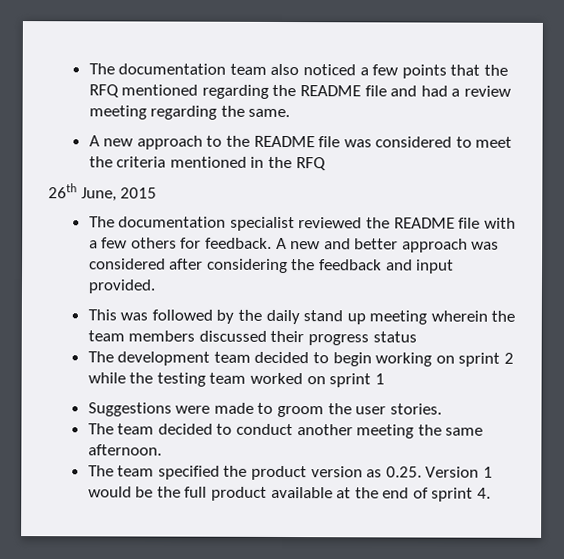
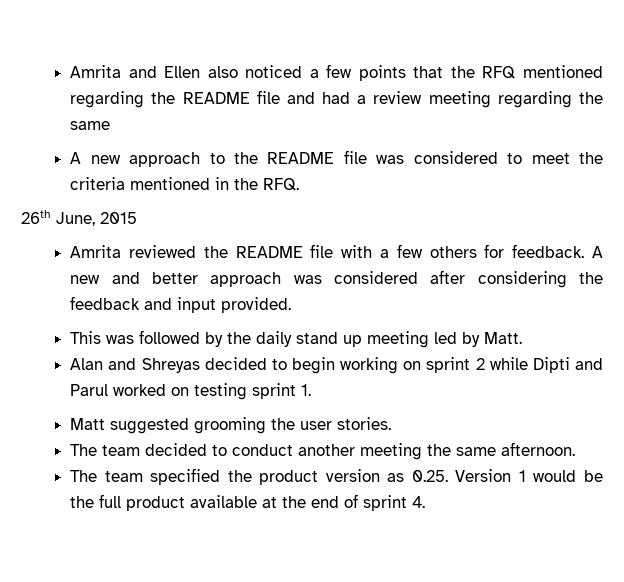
- The documentation team also noticed a few points that the RFQ mentioned regarding the README file and had a review meeting regarding the same.
+ Amrita and Ellen also noticed a few points that the RFQ mentioned regarding the README file and had a review meeting regarding the same
- A new approach to the README file was considered to meet the criteria mentioned in the RFQ
+ A new approach to the README file was considered to meet the criteria mentioned in the RFQ.
- The documentation specialist reviewed the README file with a few others for feedback.
+ Amrita reviewed the README file with a few others for feedback.
- This was followed by the daily stand up meeting wherein the team members discussed their progress status
- The development team decided to begin working on sprint 2 while the testing team worked on sprint 1
- Suggestions were made to groom the user stories.
+ This was followed by the daily stand up meeting led by Matt.
+ Alan and Shreyas decided to begin working on sprint 2 while Dipti and Parul worked on testing sprint 1.
+ Matt suggested grooming the user stories.

